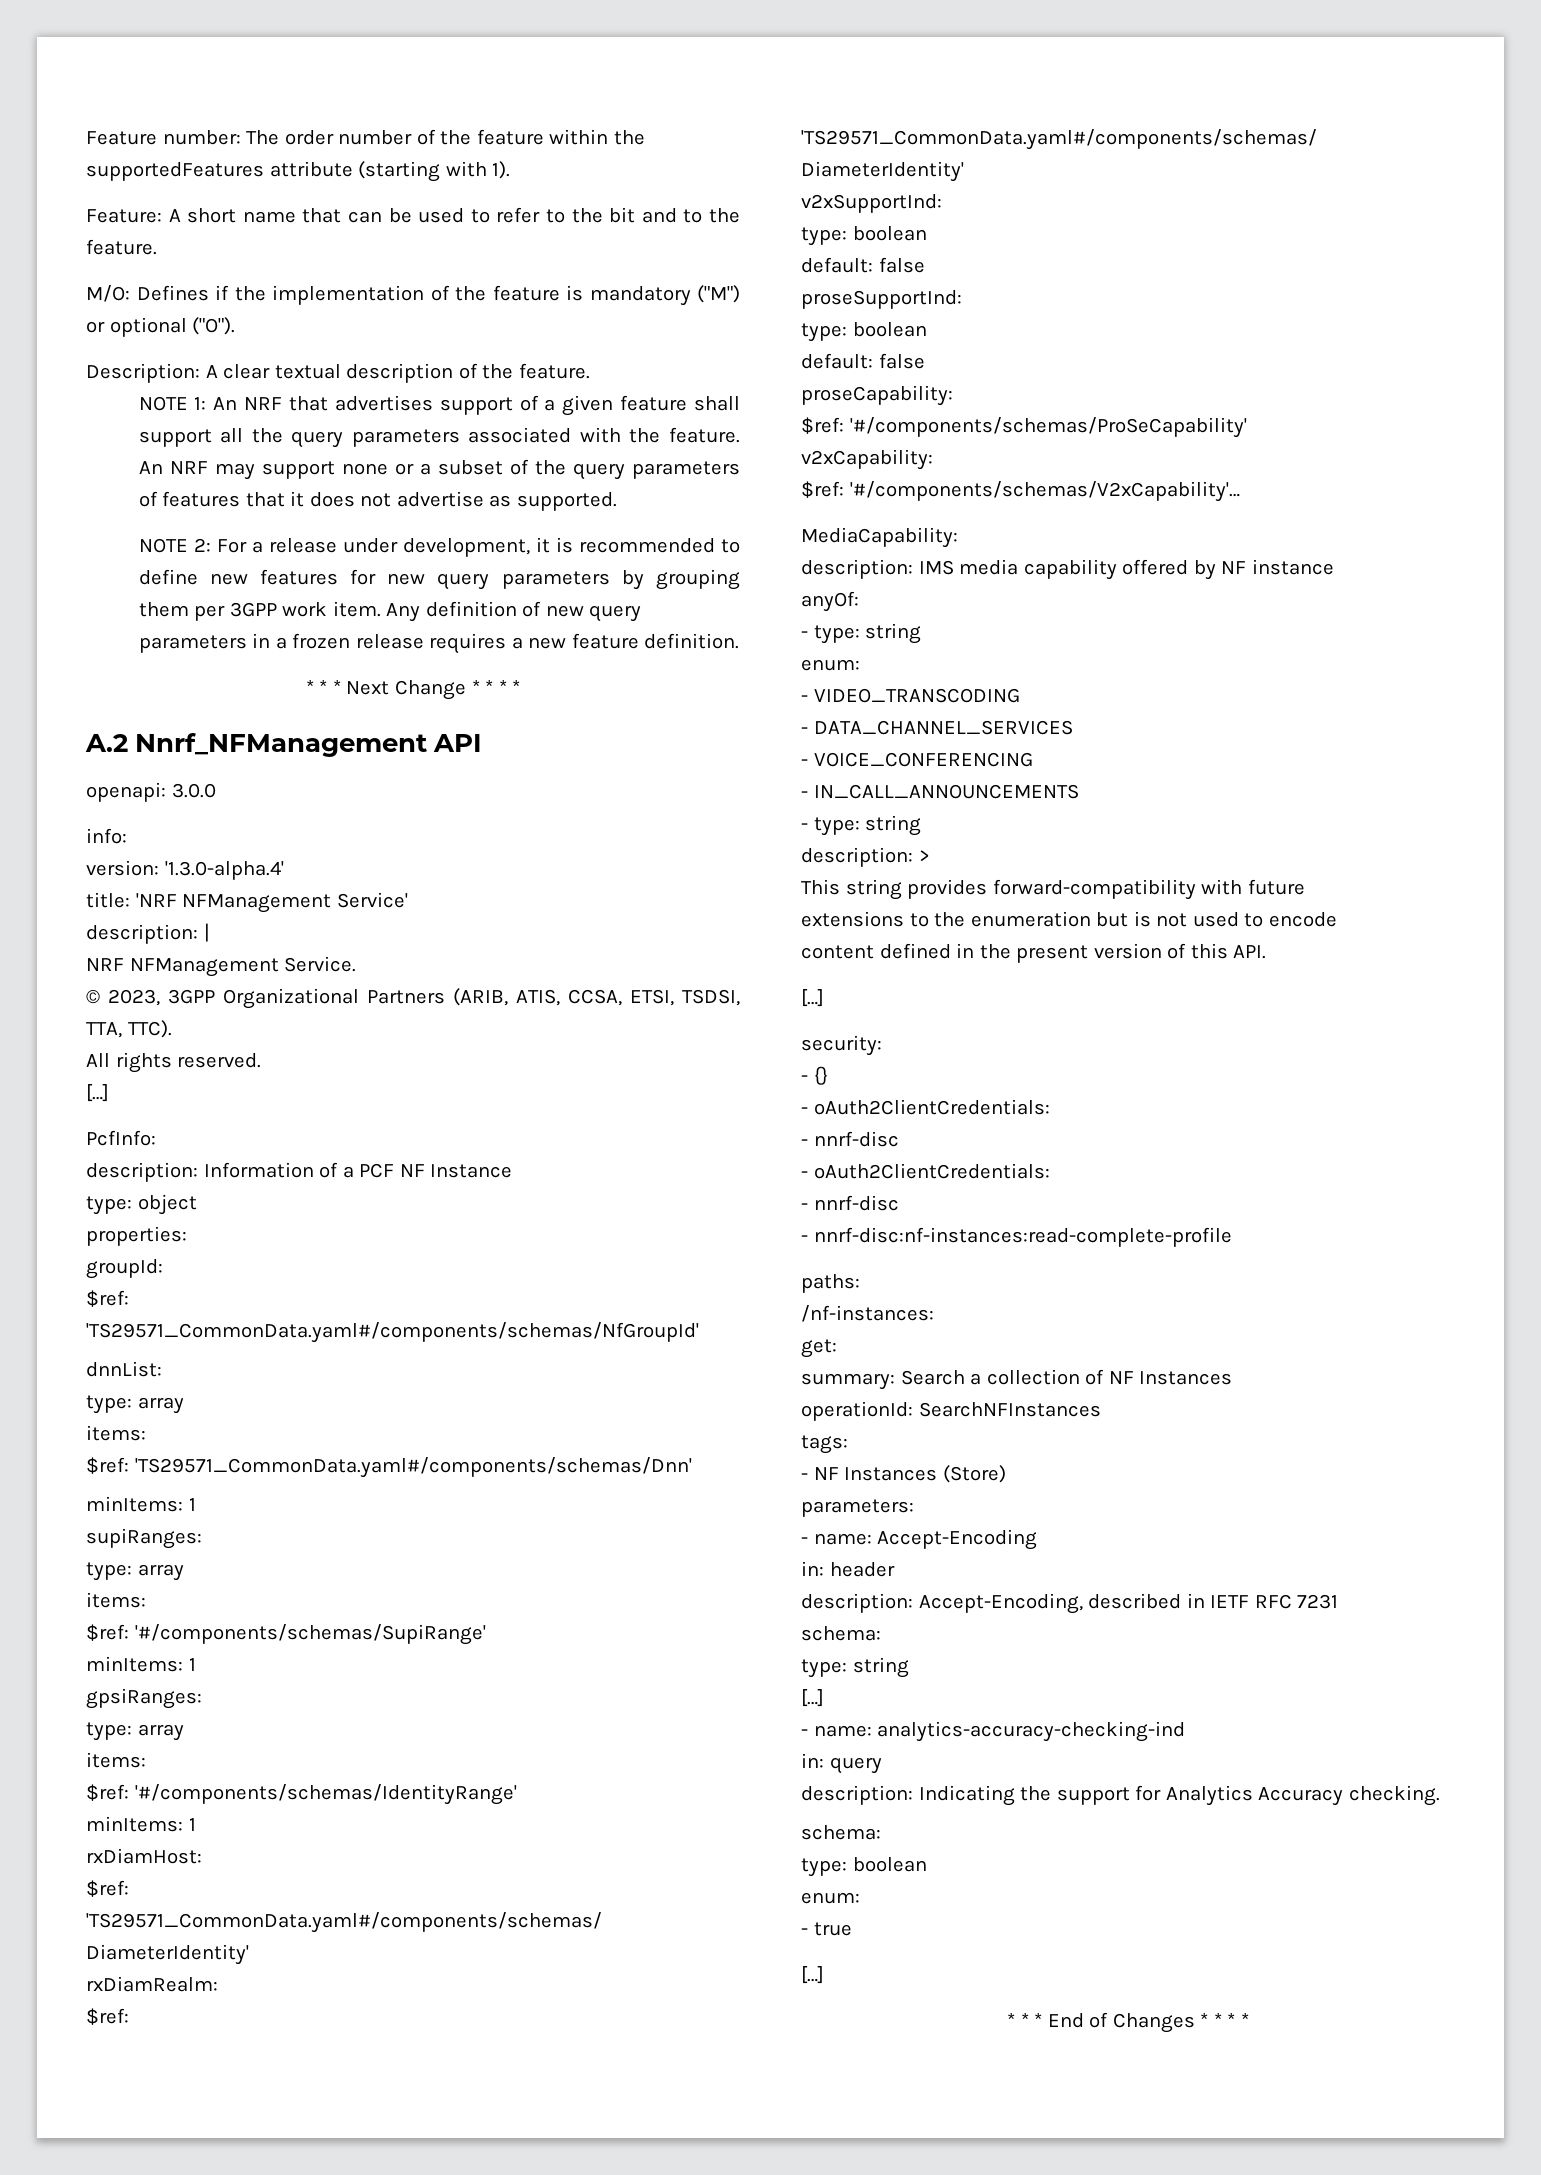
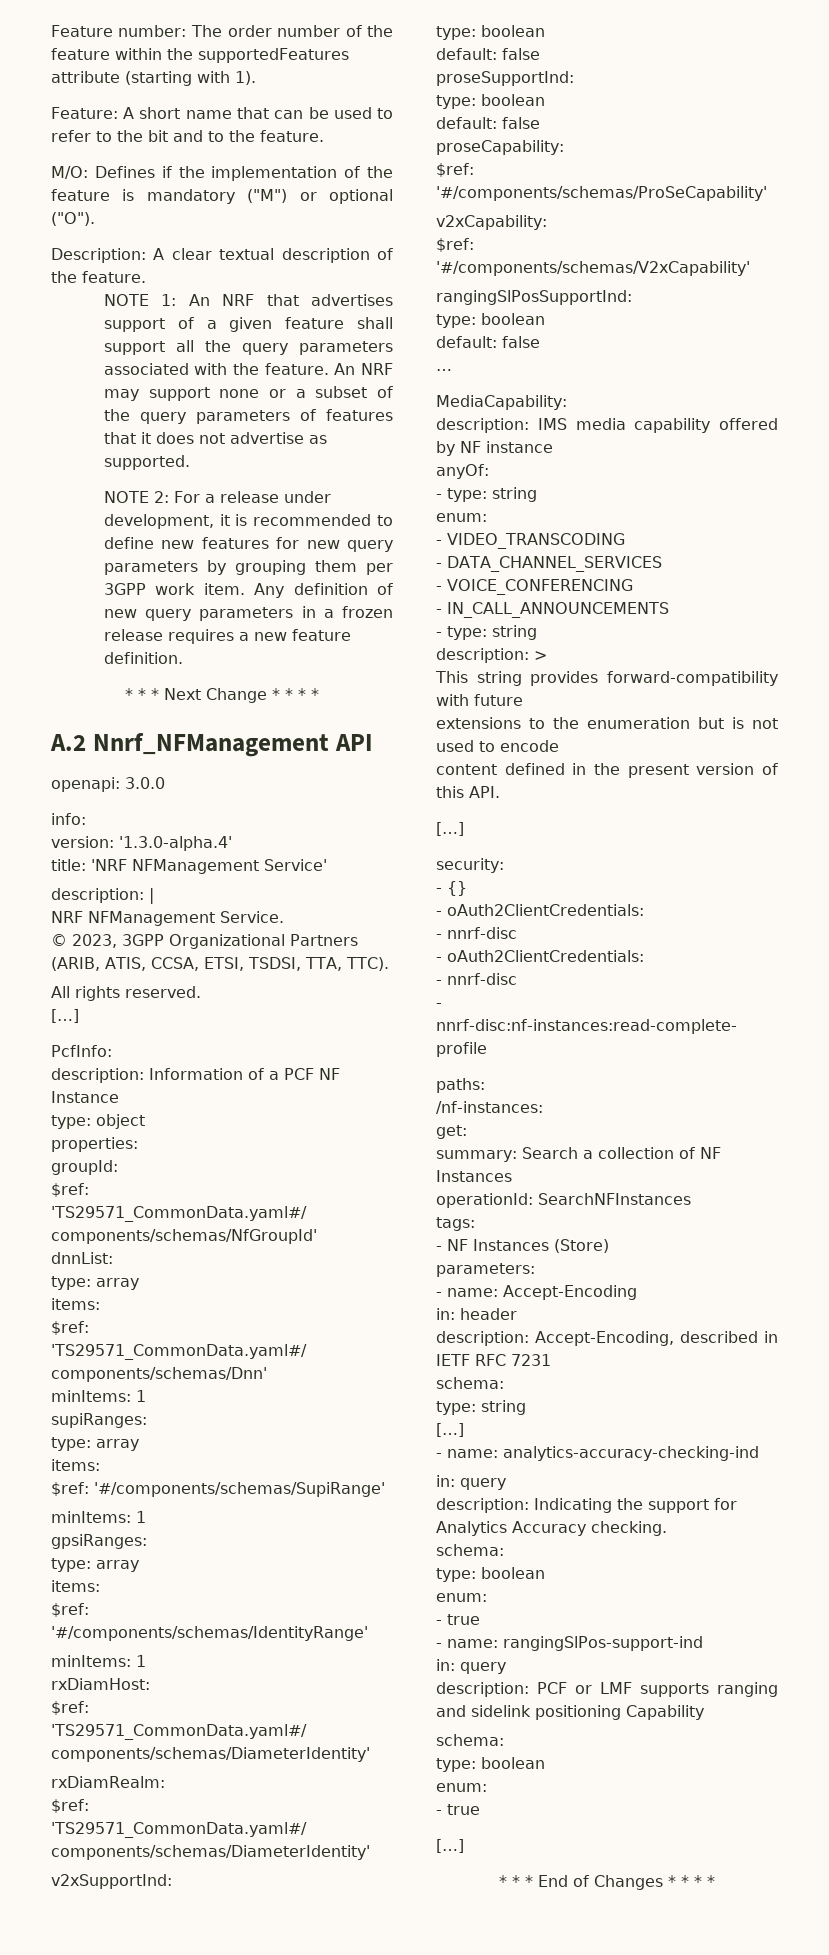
- $ref: '#/components/schemas/V2xCapability'…
+ $ref: '#/components/schemas/V2xCapability'
+ rangingSlPosSupportInd:
+ type: boolean
+ default: false
+ …
+ - name: rangingSlPos-support-ind
+ in: query
+ description: PCF or LMF supports ranging and sidelink positioning Capability
+ schema:
+ type: boolean
+ enum:
+ - true

